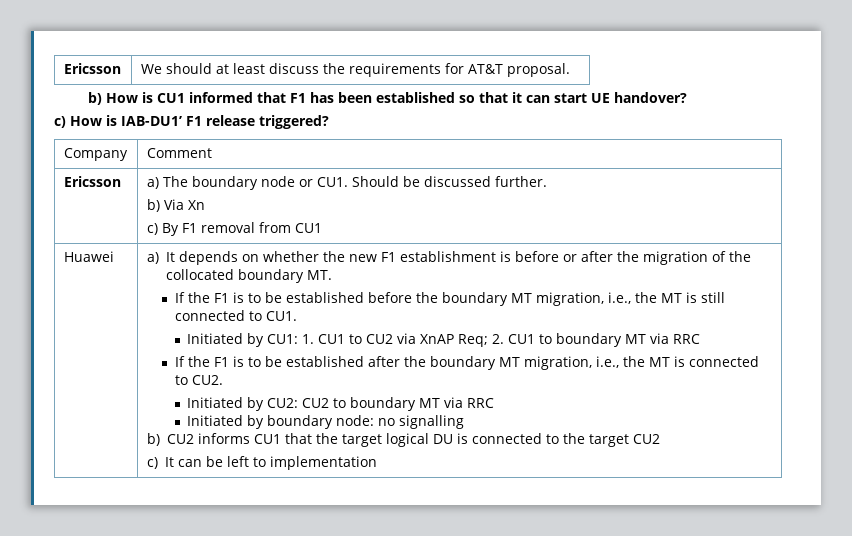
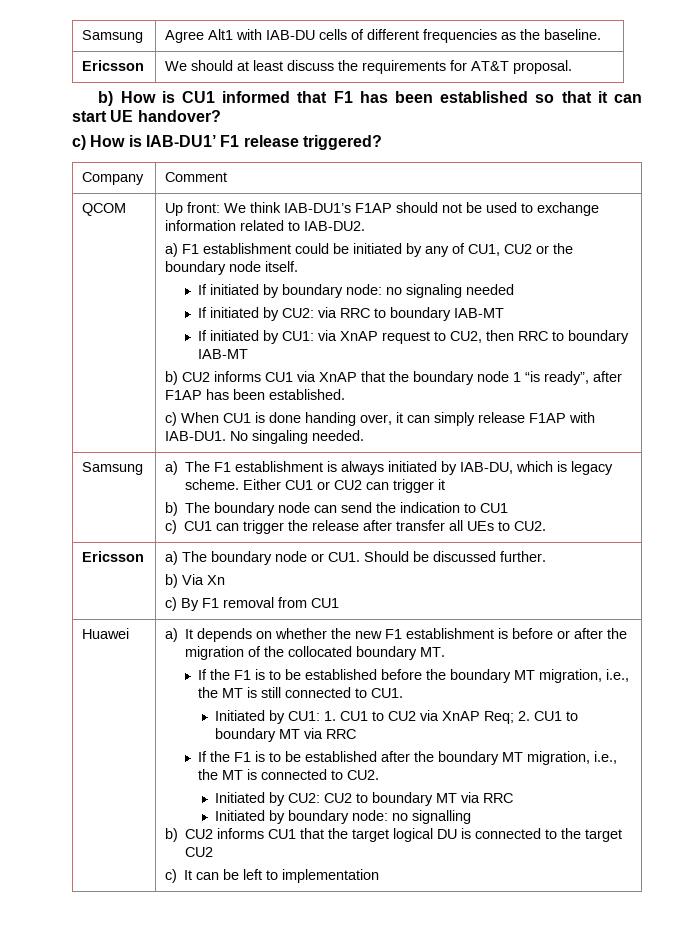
+ Samsung | Agree Alt1 with IAB-DU cells of different frequencies as the baseline.
+ QCOM | Up front: We think IAB-DU1’s F1AP should not be used to exchange information related to IAB-DU2.
+ a) F1 establishment could be initiated by any of CU1, CU2 or the boundary node itself.
+ If initiated by boundary node: no signaling needed
+ If initiated by CU2: via RRC to boundary IAB-MT
+ If initiated by CU1: via XnAP request to CU2, then RRC to boundary IAB-MT
+ b) CU2 informs CU1 via XnAP that the boundary node 1 “is ready”, after F1AP has been established.
+ c) When CU1 is done handing over, it can simply release F1AP with IAB-DU1. No singaling needed.
+ Samsung | a) The F1 establishment is always initiated by IAB-DU, which is legacy scheme. Either CU1 or CU2 can trigger it
+ b) The boundary node can send the indication to CU1
+ c) CU1 can trigger the release after transfer all UEs to CU2.

